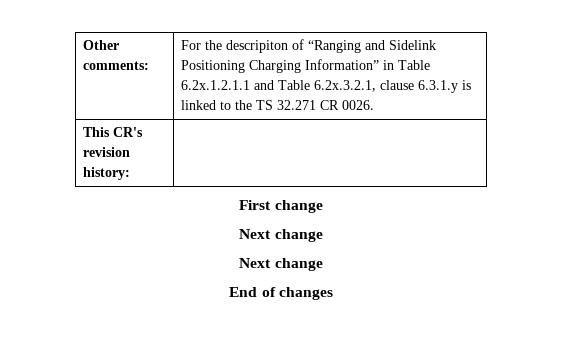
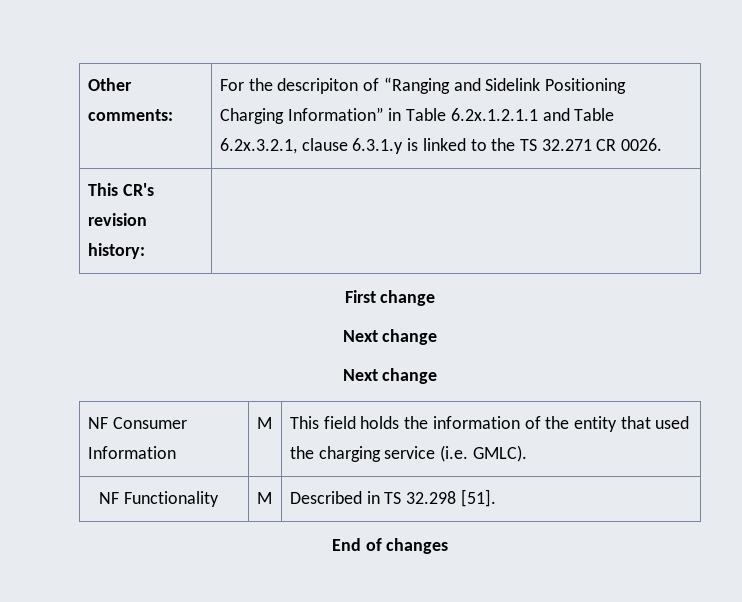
+ NF Consumer Information | M | This field holds the information of the entity that used the charging service (i.e. GMLC).
+ NF Functionality | M | Described in TS 32.298 [51].

